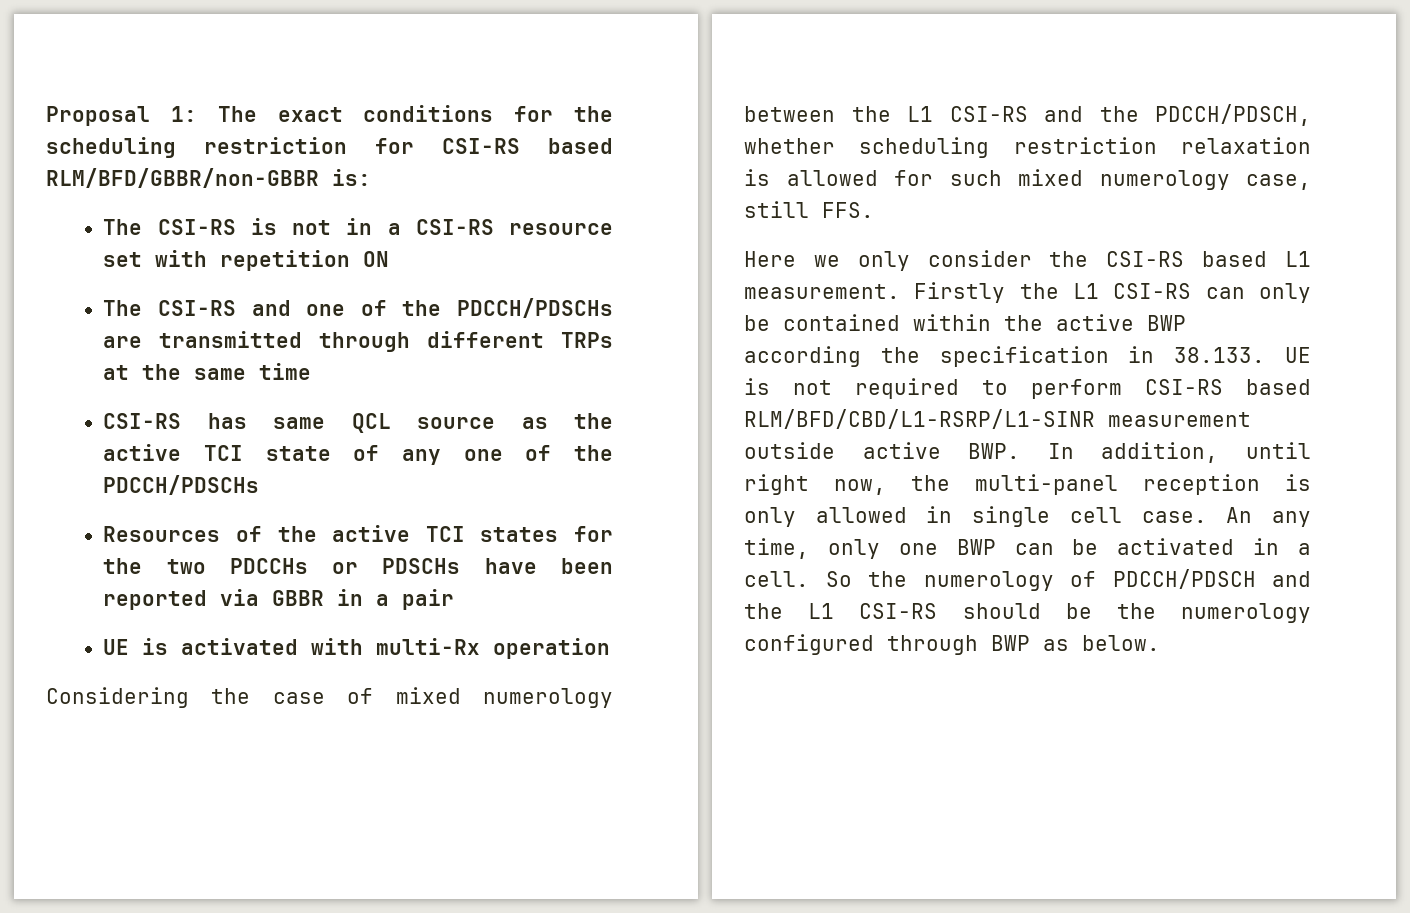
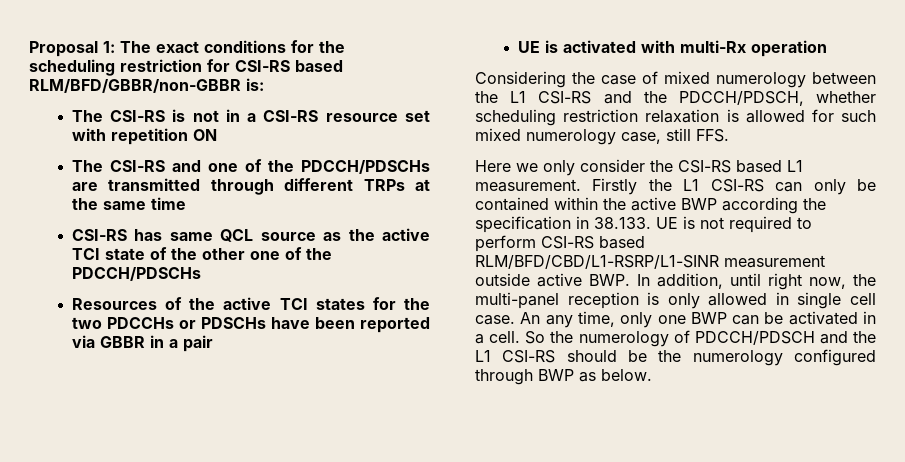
- CSI-RS has same QCL source as the active TCI state of any one of the PDCCH/PDSCHs
+ CSI-RS has same QCL source as the active TCI state of the other one of the PDCCH/PDSCHs

